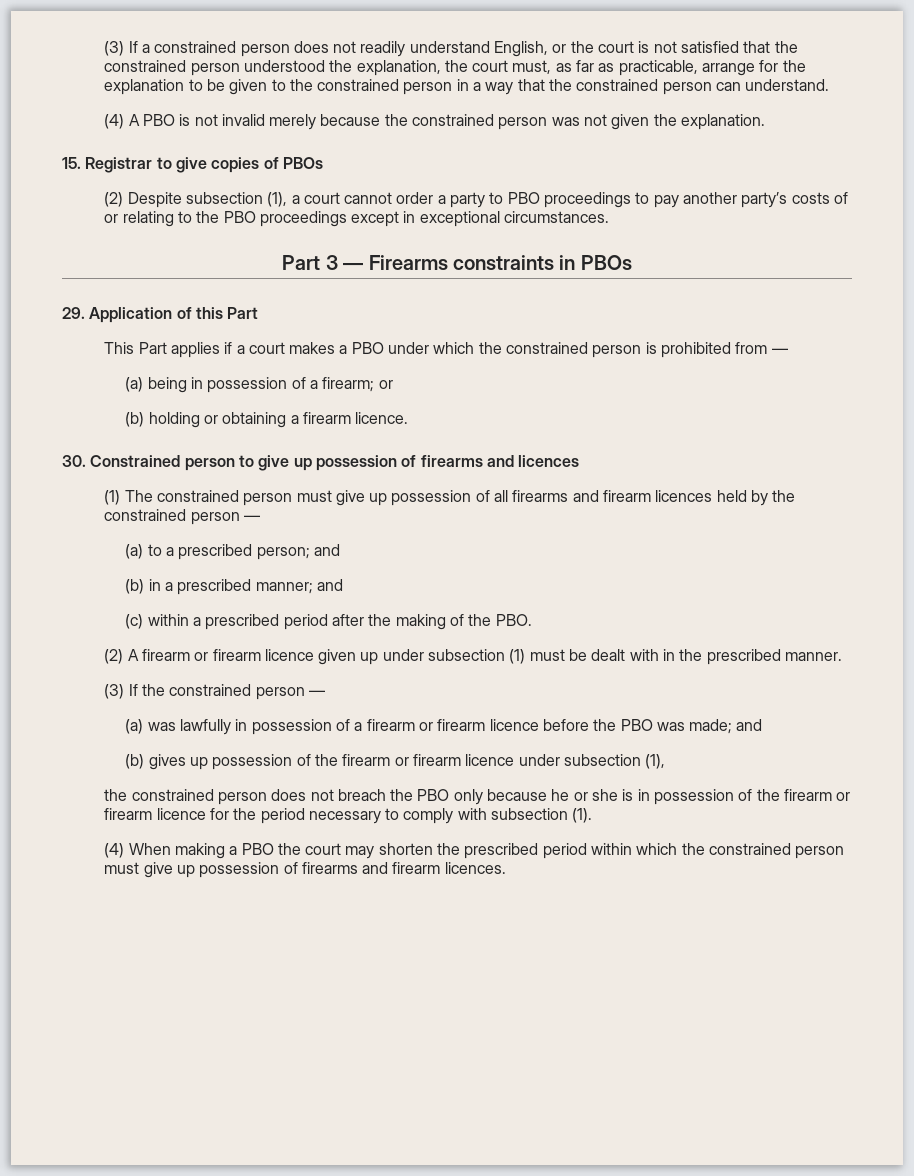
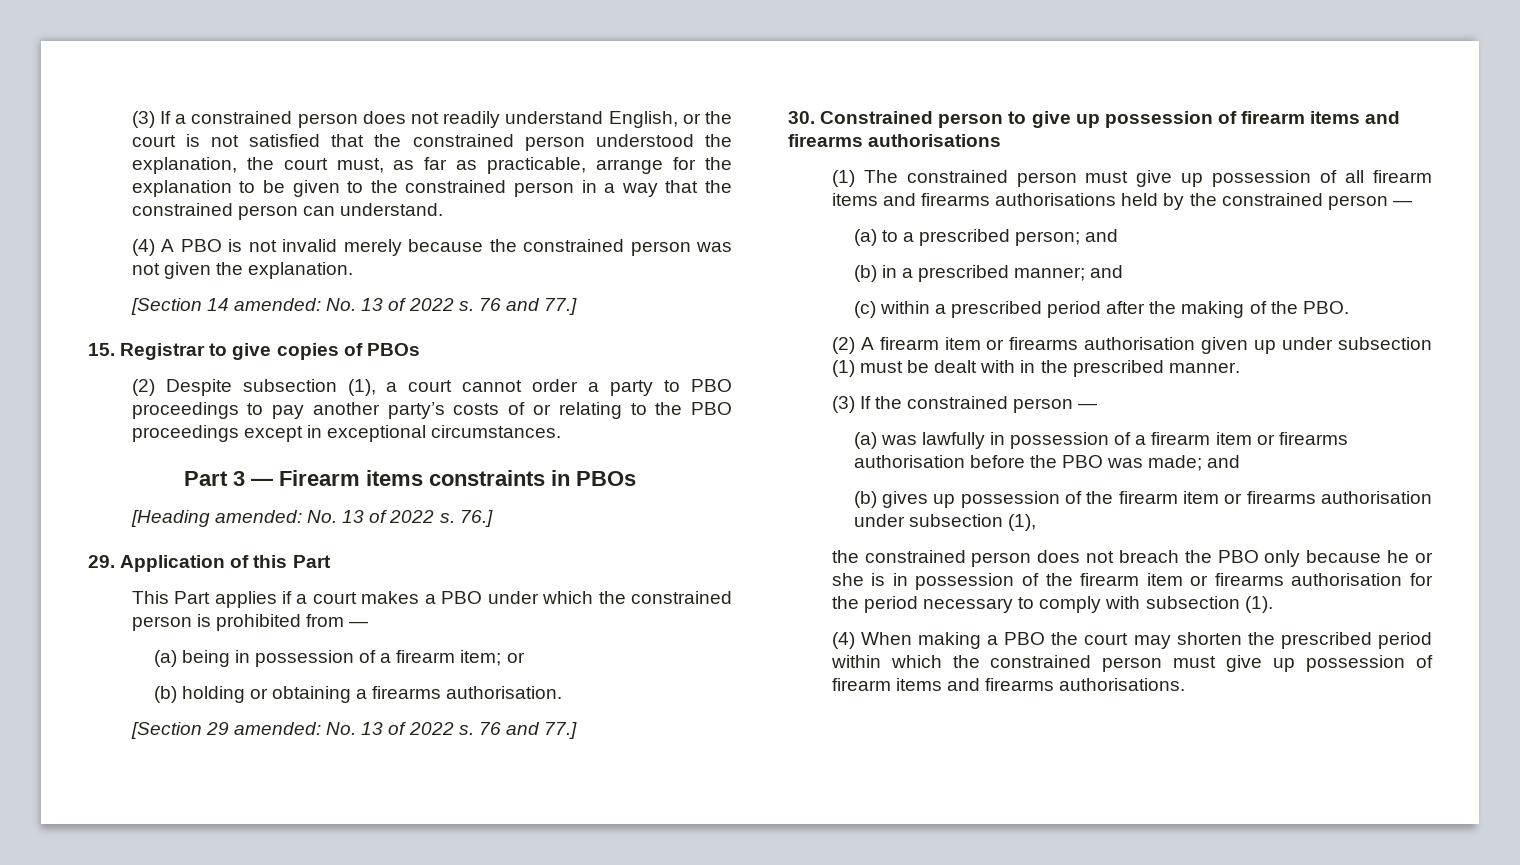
+ [Section 14 amended: No. 13 of 2022 s. 76 and 77.]
- Part 3 — Firearms constraints in PBOs
+ Part 3 — Firearm items constraints in PBOs
+ [Heading amended: No. 13 of 2022 s. 76.]
- (a) being in possession of a firearm; or
+ (a) being in possession of a firearm item; or
- (b) holding or obtaining a firearm licence.
+ (b) holding or obtaining a firearms authorisation.
+ [Section 29 amended: No. 13 of 2022 s. 76 and 77.]
- 30. Constrained person to give up possession of firearms and licences
+ 30. Constrained person to give up possession of firearm items and firearms authorisations
- (1) The constrained person must give up possession of all firearms and firearm licences held by the constrained person —
+ (1) The constrained person must give up possession of all firearm items and firearms authorisations held by the constrained person —
- (2) A firearm or firearm licence given up under subsection (1) must be dealt with in the prescribed manner.
+ (2) A firearm item or firearms authorisation given up under subsection (1) must be dealt with in the prescribed manner.
- (a) was lawfully in possession of a firearm or firearm licence before the PBO was made; and
+ (a) was lawfully in possession of a firearm item or firearms authorisation before the PBO was made; and
- (b) gives up possession of the firearm or firearm licence under subsection (1),
+ (b) gives up possession of the firearm item or firearms authorisation under subsection (1),
- the constrained person does not breach the PBO only because he or she is in possession of the firearm or firearm licence for the period necessary to comply with subsection (1).
+ the constrained person does not breach the PBO only because he or she is in possession of the firearm item or firearms authorisation for the period necessary to comply with subsection (1).
- (4) When making a PBO the court may shorten the prescribed period within which the constrained person must give up possession of firearms and firearm licences.
+ (4) When making a PBO the court may shorten the prescribed period within which the constrained person must give up possession of firearm items and firearms authorisations.

